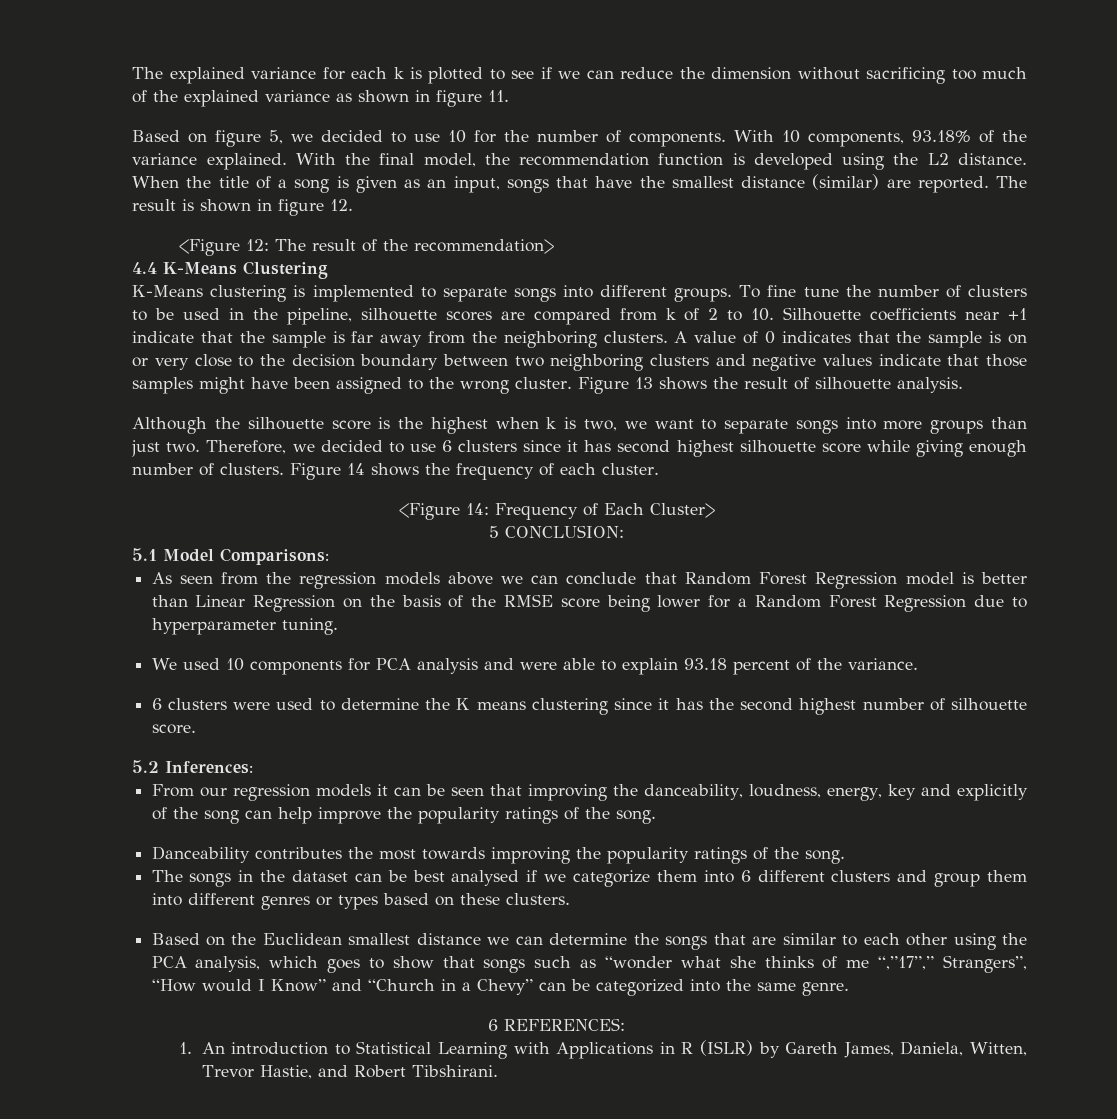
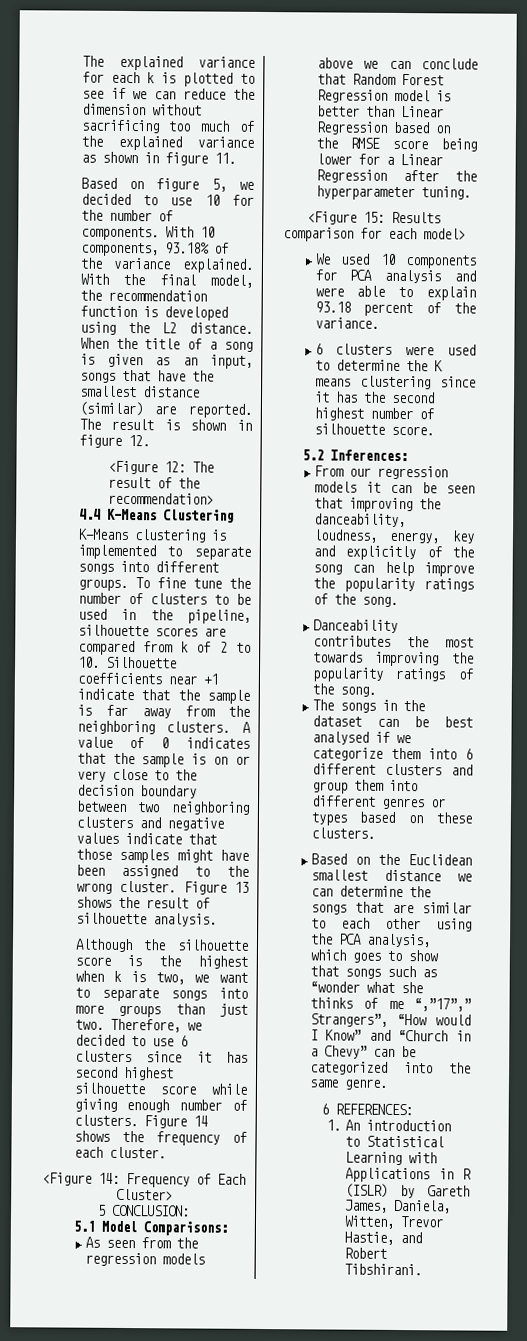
- As seen from the regression models above we can conclude that Random Forest Regression model is better than Linear Regression on the basis of the RMSE score being lower for a Random Forest Regression due to hyperparameter tuning.
+ As seen from the regression models above we can conclude that Random Forest Regression model is better than Linear Regression based on the RMSE score being lower for a Linear Regression after the hyperparameter tuning.
+ <Figure 15: Results comparison for each model>

